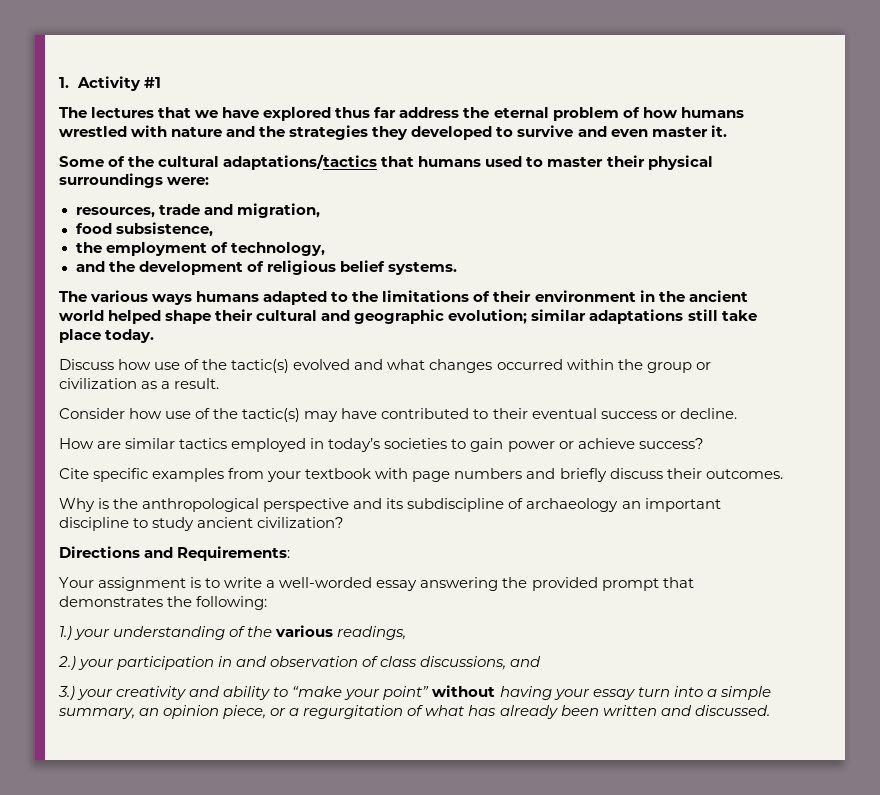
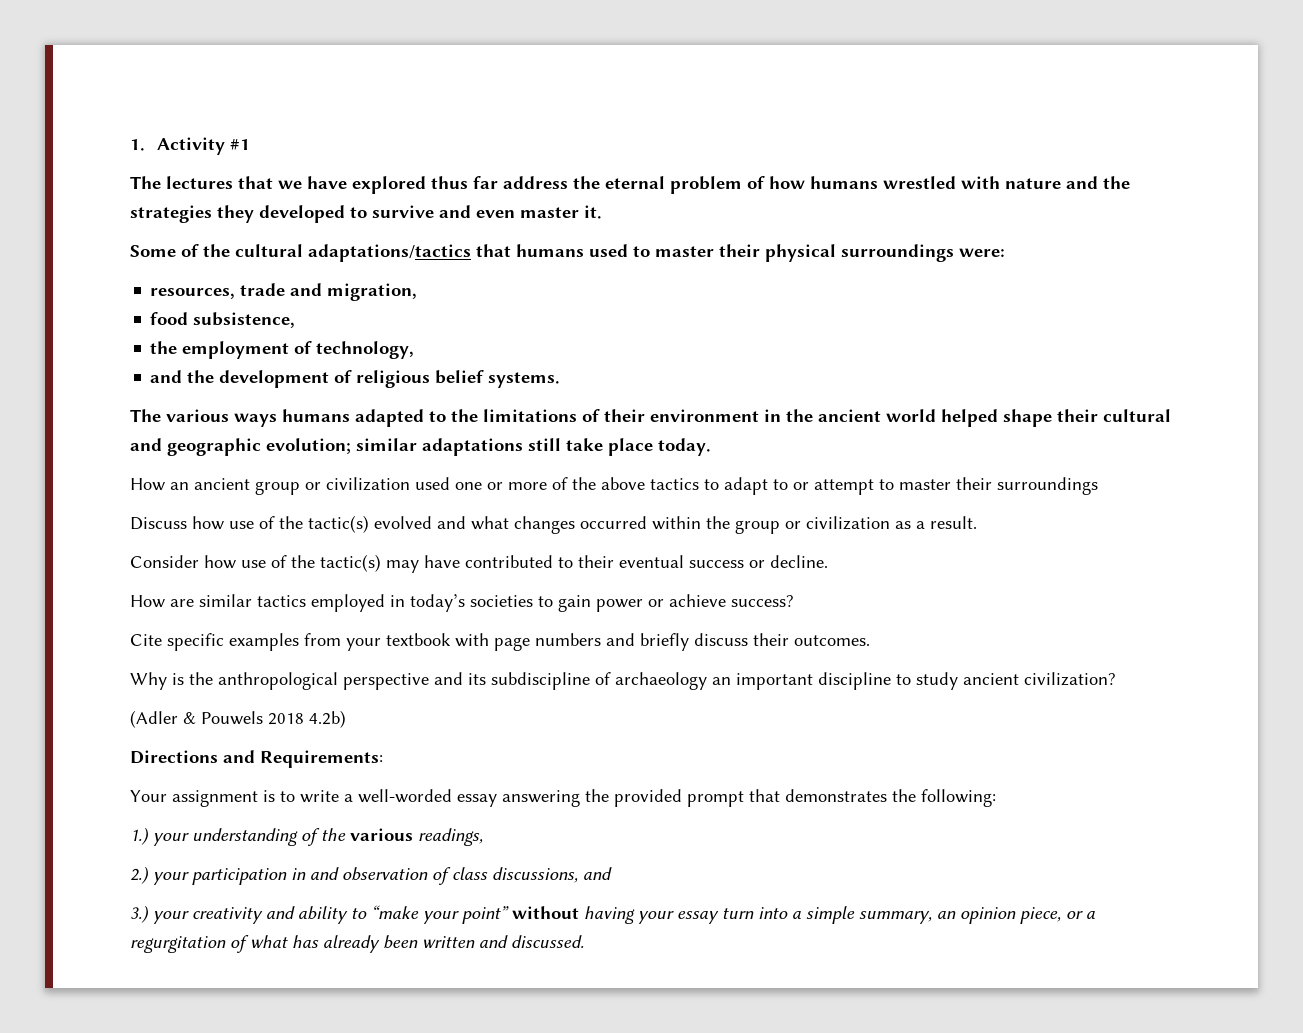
+ How an ancient group or civilization used one or more of the above tactics to adapt to or attempt to master their surroundings
+ (Adler & Pouwels 2018 4.2b)

